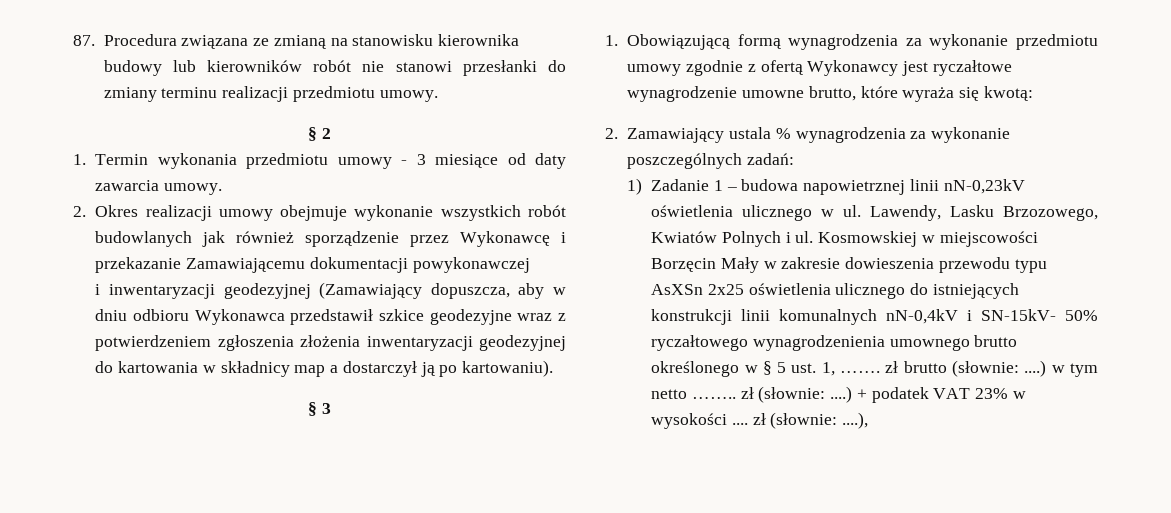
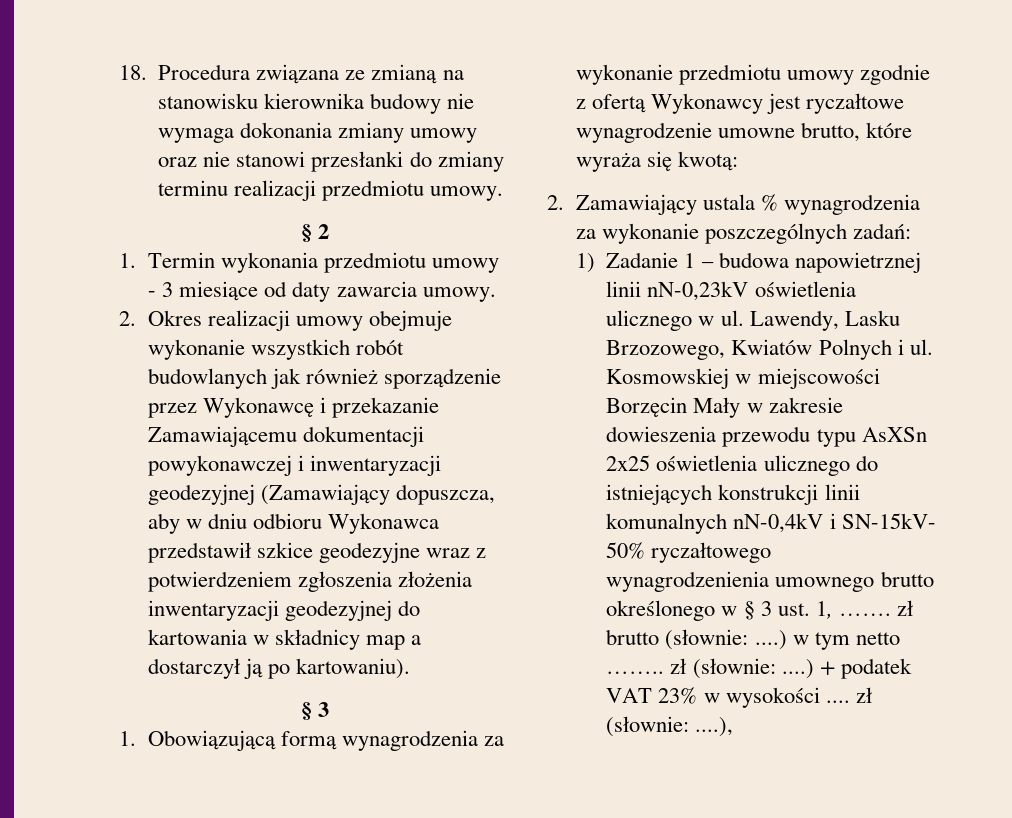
- 87. Procedura związana ze zmianą na stanowisku kierownika budowy lub kierowników robót nie stanowi przesłanki do zmiany terminu realizacji przedmiotu umowy.
+ 18. Procedura związana ze zmianą na stanowisku kierownika budowy nie wymaga dokonania zmiany umowy oraz nie stanowi przesłanki do zmiany terminu realizacji przedmiotu umowy.
- 2. Okres realizacji umowy obejmuje wykonanie wszystkich robót budowlanych jak również sporządzenie przez Wykonawcę i przekazanie Zamawiającemu dokumentacji powykonawczej
- i inwentaryzacji geodezyjnej (Zamawiający dopuszcza, aby w dniu odbioru Wykonawca przedstawił szkice geodezyjne wraz z potwierdzeniem zgłoszenia złożenia inwentaryzacji geodezyjnej do kartowania w składnicy map a dostarczył ją po kartowaniu).
+ 2. Okres realizacji umowy obejmuje wykonanie wszystkich robót budowlanych jak również sporządzenie przez Wykonawcę i przekazanie Zamawiającemu dokumentacji powykonawczej i inwentaryzacji geodezyjnej (Zamawiający dopuszcza, aby w dniu odbioru Wykonawca przedstawił szkice geodezyjne wraz z potwierdzeniem zgłoszenia złożenia inwentaryzacji geodezyjnej do kartowania w składnicy map a dostarczył ją po kartowaniu).
- Kosmowskiej w miejscowości Borzęcin Mały w zakresie dowieszenia przewodu typu AsXSn 2x25 oświetlenia ulicznego do istniejących konstrukcji linii komunalnych nN-0,4kV i SN-15kV- 50% ryczałtowego wynagrodzenienia umownego brutto określonego w § 5 ust. 1, ……. zł brutto (słownie: ....) w tym netto …….. zł (słownie: ....)
+ Kosmowskiej w miejscowości Borzęcin Mały w zakresie dowieszenia przewodu typu AsXSn 2x25 oświetlenia ulicznego do istniejących konstrukcji linii komunalnych nN-0,4kV i SN-15kV- 50% ryczałtowego wynagrodzenienia umownego brutto określonego w § 3 ust. 1, ……. zł brutto (słownie: ....) w tym netto …….. zł (słownie: ....)

